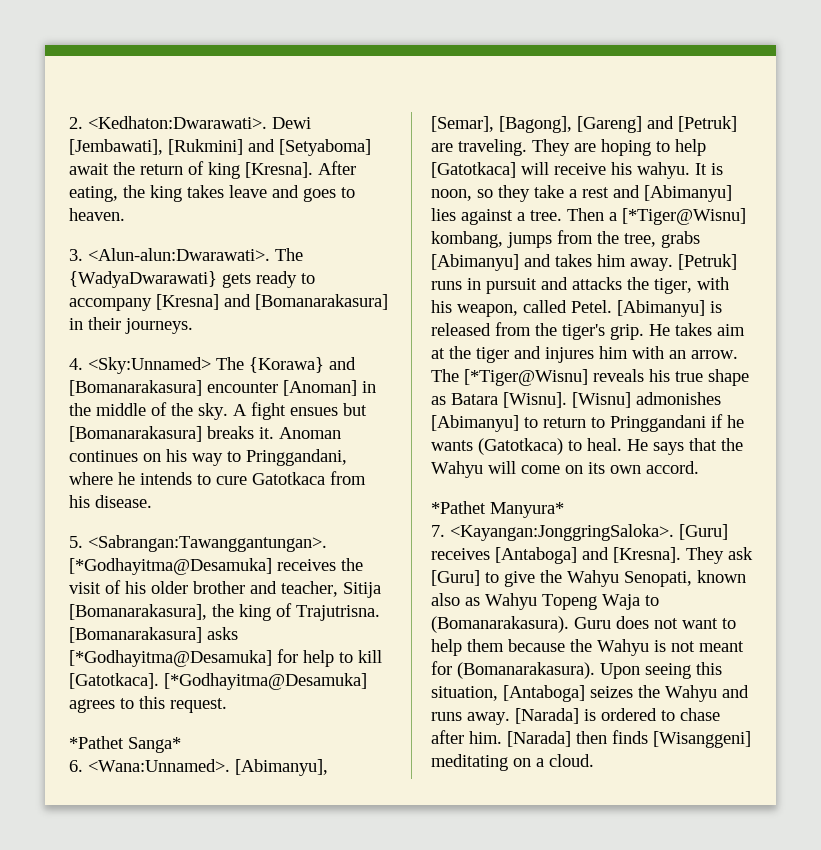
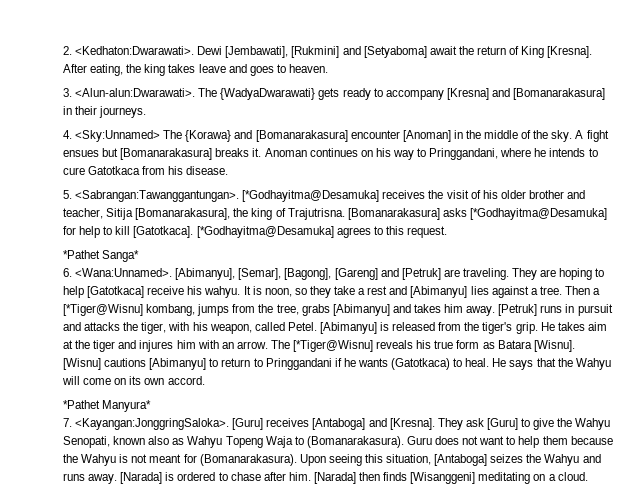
- Dewi [Jembawati], [Rukmini] and [Setyaboma] await the return of king [Kresna].
+ Dewi [Jembawati], [Rukmini] and [Setyaboma] await the return of King [Kresna].
- They are hoping to help [Gatotkaca] will receive his wahyu.
+ They are hoping to help [Gatotkaca] receive his wahyu.
- The [*Tiger@Wisnu] reveals his true shape as Batara [Wisnu].
+ The [*Tiger@Wisnu] reveals his true form as Batara [Wisnu].
- [Wisnu] admonishes [Abimanyu] to return to Pringgandani if he wants (Gatotkaca) to heal.
+ [Wisnu] cautions [Abimanyu] to return to Pringgandani if he wants (Gatotkaca) to heal.

